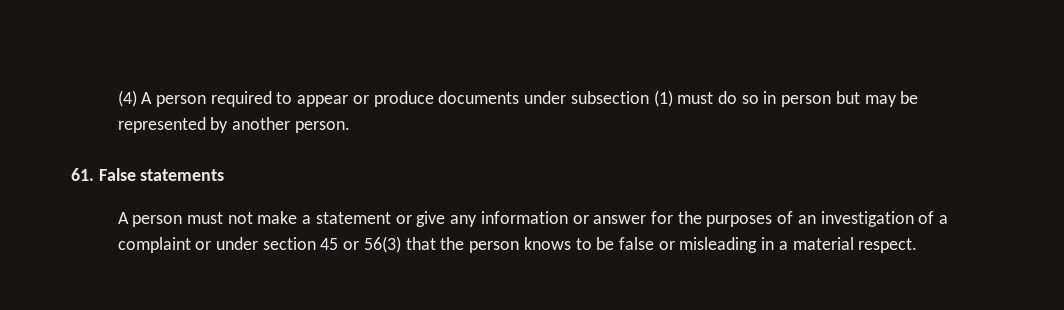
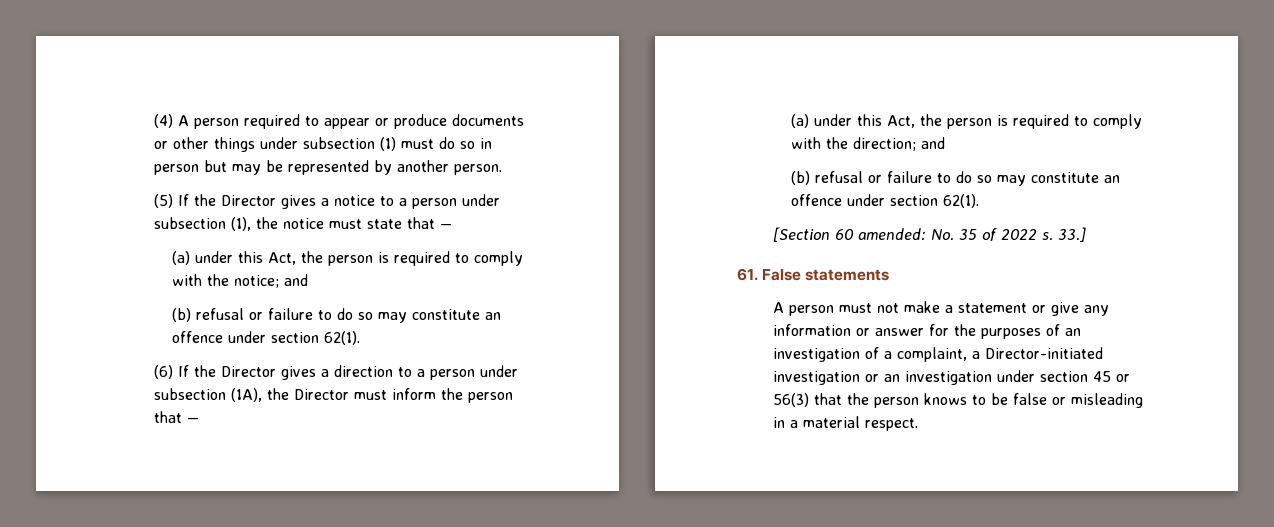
- (4) A person required to appear or produce documents under subsection (1) must do so in person but may be represented by another person.
+ (4) A person required to appear or produce documents or other things under subsection (1) must do so in person but may be represented by another person.
+ (5) If the Director gives a notice to a person under subsection (1), the notice must state that —
+ (a) under this Act, the person is required to comply with the notice; and
+ (b) refusal or failure to do so may constitute an offence under section 62(1).
+ (6) If the Director gives a direction to a person under subsection (1A), the Director must inform the person that —
+ (a) under this Act, the person is required to comply with the direction; and
+ (b) refusal or failure to do so may constitute an offence under section 62(1).
+ [Section 60 amended: No. 35 of 2022 s. 33.]
- A person must not make a statement or give any information or answer for the purposes of an investigation of a complaint or under section 45 or 56(3) that the person knows to be false or misleading in a material respect.
+ A person must not make a statement or give any information or answer for the purposes of an investigation of a complaint, a Director-initiated investigation or an investigation under section 45 or 56(3) that the person knows to be false or misleading in a material respect.

